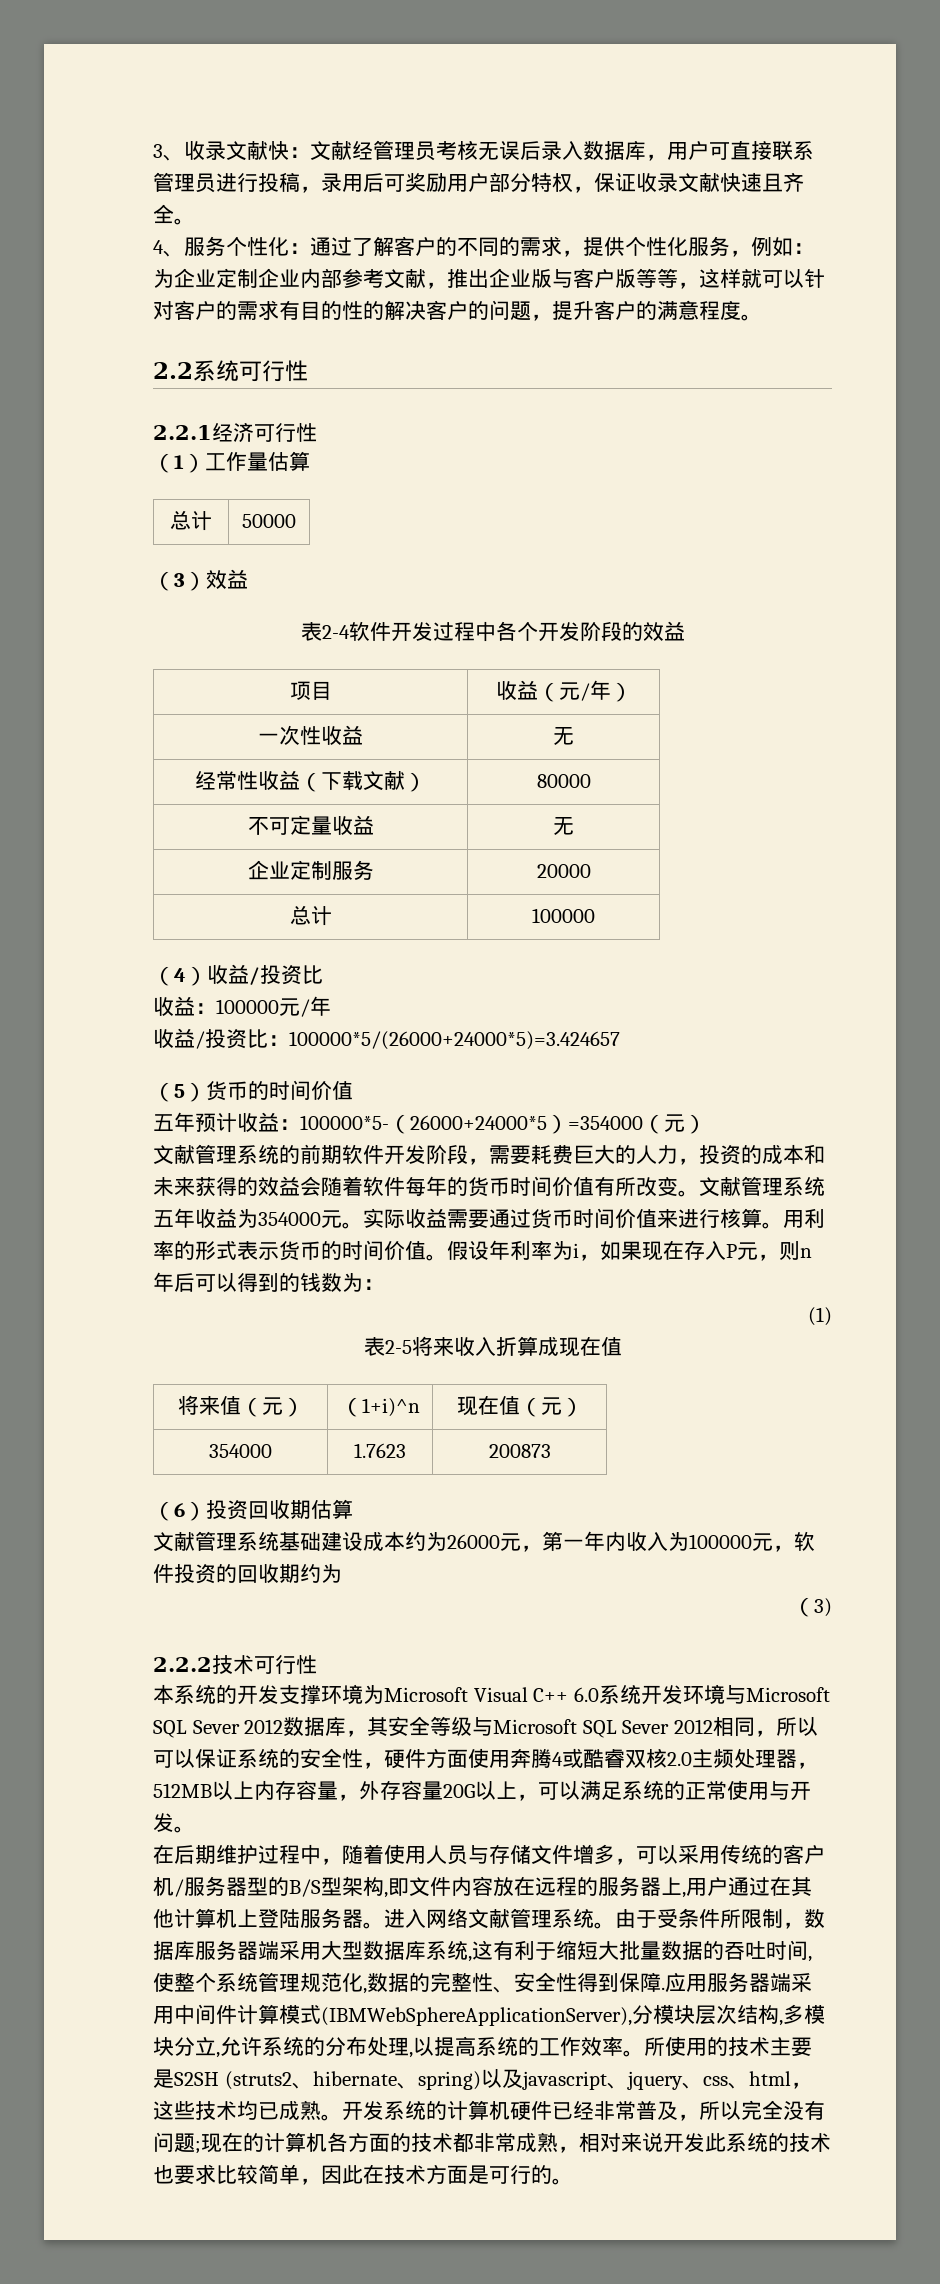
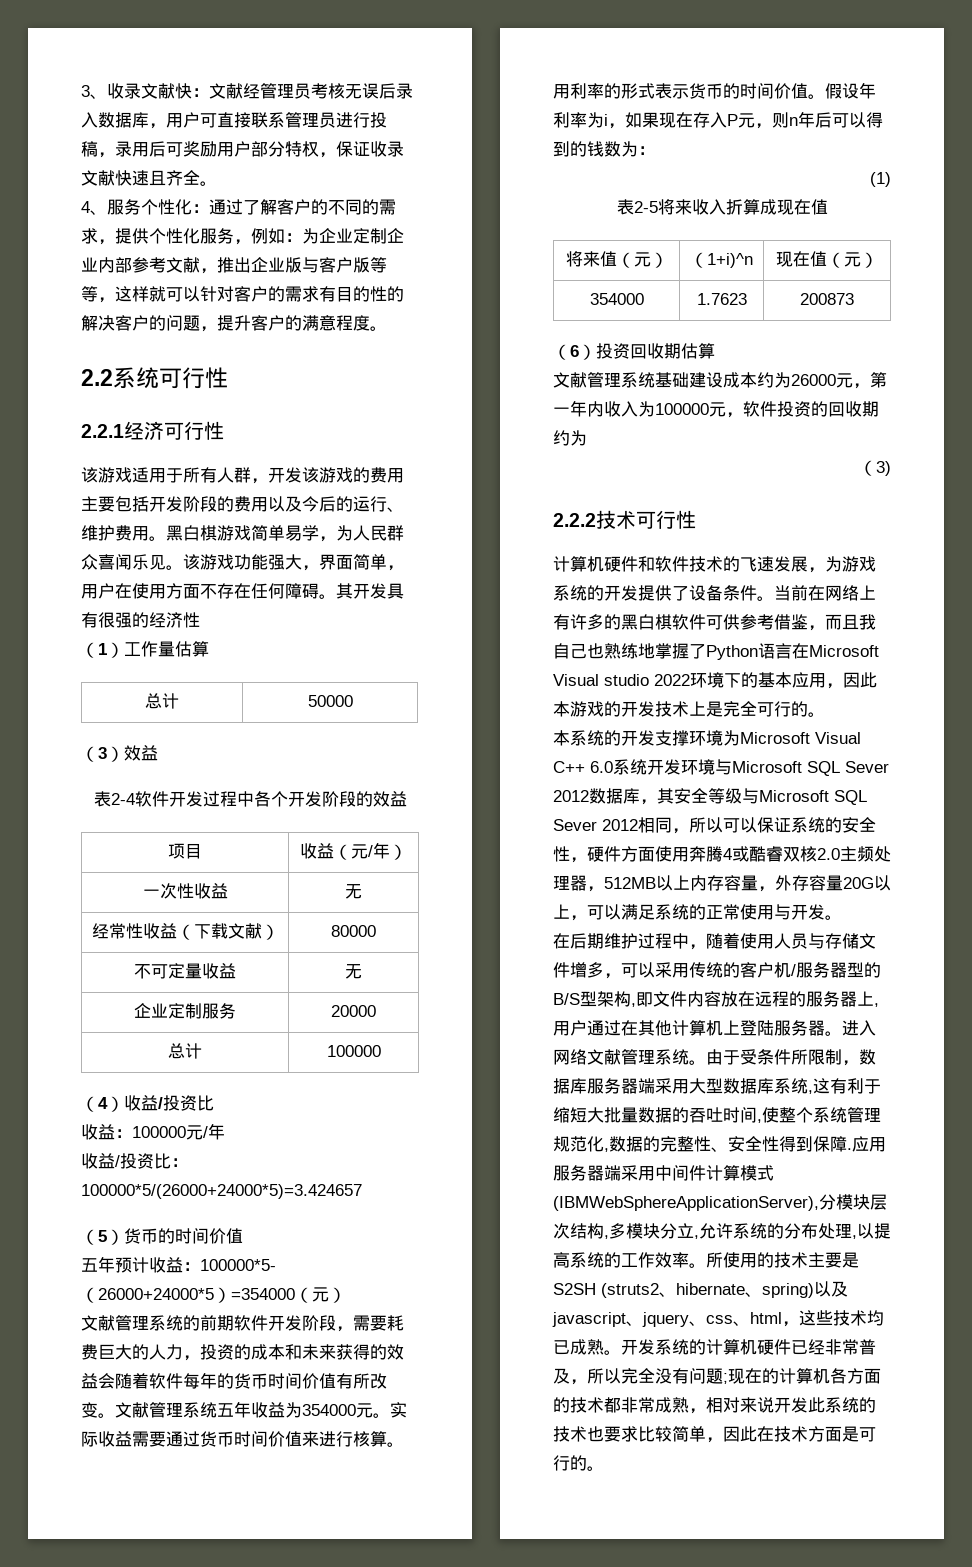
+ 该游戏适用于所有人群，开发该游戏的费用主要包括开发阶段的费用以及今后的运行、维护费用。黑白棋游戏简单易学，为人民群众喜闻乐见。该游戏功能强大，界面简单，用户在使用方面不存在任何障碍。其开发具有很强的经济性
+ 计算机硬件和软件技术的飞速发展，为游戏系统的开发提供了设备条件。当前在网络上有许多的黑白棋软件可供参考借鉴，而且我自己也熟练地掌握了Python语言在Microsoft Visual studio 2022环境下的基本应用，因此本游戏的开发技术上是完全可行的。

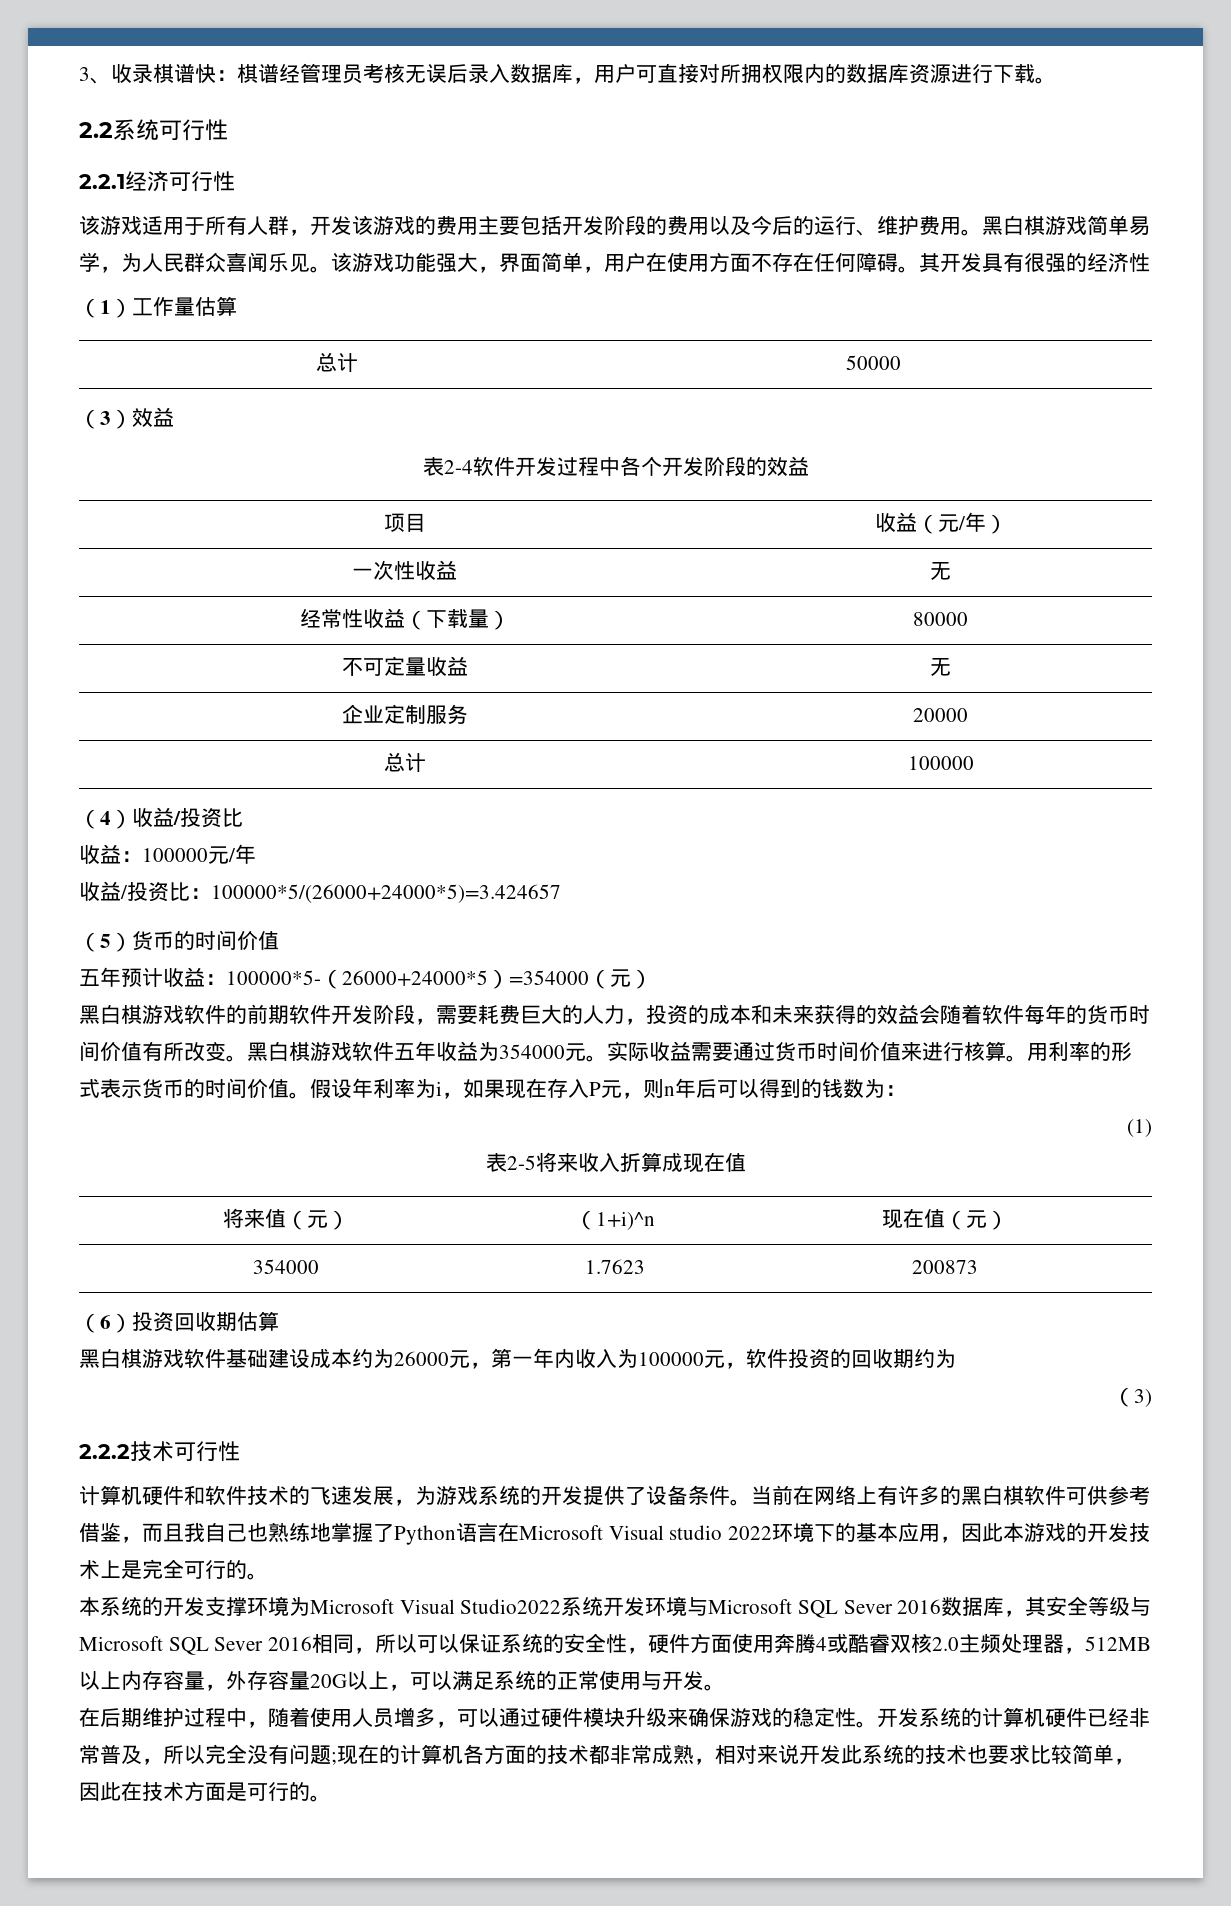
- 3、收录文献快：文献经管理员考核无误后录入数据库，用户可直接联系管理员进行投稿，录用后可奖励用户部分特权，保证收录文献快速且齐全。
- 4、服务个性化：通过了解客户的不同的需求，提供个性化服务，例如：为企业定制企业内部参考文献，推出企业版与客户版等等，这样就可以针对客户的需求有目的性的解决客户的问题，提升客户的满意程度。
+ 3、收录棋谱快：棋谱经管理员考核无误后录入数据库，用户可直接对所拥权限内的数据库资源进行下载。
- 经常性收益（下载文献） | 80000
+ 经常性收益（下载量） | 80000
- 文献管理系统的前期软件开发阶段，需要耗费巨大的人力，投资的成本和未来获得的效益会随着软件每年的货币时间价值有所改变。
+ 黑白棋游戏软件的前期软件开发阶段，需要耗费巨大的人力，投资的成本和未来获得的效益会随着软件每年的货币时间价值有所改变。
- 文献管理系统五年收益为354000元。
+ 黑白棋游戏软件五年收益为354000元。
- 文献管理系统基础建设成本约为26000元，第一年内收入为100000元，软件投资的回收期约为
+ 黑白棋游戏软件基础建设成本约为26000元，第一年内收入为100000元，软件投资的回收期约为
- 本系统的开发支撑环境为Microsoft Visual C++ 6.0系统开发环境与Microsoft SQL Sever 2012数据库，其安全等级与Microsoft SQL Sever 2012相同，所以可以保证系统的安全性，硬件方面使用奔腾4或酷睿双核2.0主频处理器，512MB以上内存容量，外存容量20G以上，可以满足系统的正常使用与开发。
+ 本系统的开发支撑环境为Microsoft Visual Studio2022系统开发环境与Microsoft SQL Sever 2016数据库，其安全等级与Microsoft SQL Sever 2016相同，所以可以保证系统的安全性，硬件方面使用奔腾4或酷睿双核2.0主频处理器，512MB以上内存容量，外存容量20G以上，可以满足系统的正常使用与开发。
- 在后期维护过程中，随着使用人员与存储文件增多，可以采用传统的客户机/服务器型的B/S型架构,即文件内容放在远程的服务器上,用户通过在其他计算机上登陆服务器。进入网络文献管理系统。由于受条件所限制，数据库服务器端采用大型数据库系统,这有利于缩短大批量数据的吞吐时间,使整个系统管理规范化,数据的完整性、安全性得到保障.应用服务器端采用中间件计算模式(IBMWebSphereApplicationServer),分模块层次结构,多模块分立,允许系统的分布处理,以提高系统的工作效率。所使用的技术主要是S2SH (struts2、hibernate、spring)以及javascript、jquery、css、html，这些技术均已成熟。
+ 在后期维护过程中，随着使用人员增多，可以通过硬件模块升级来确保游戏的稳定性。

